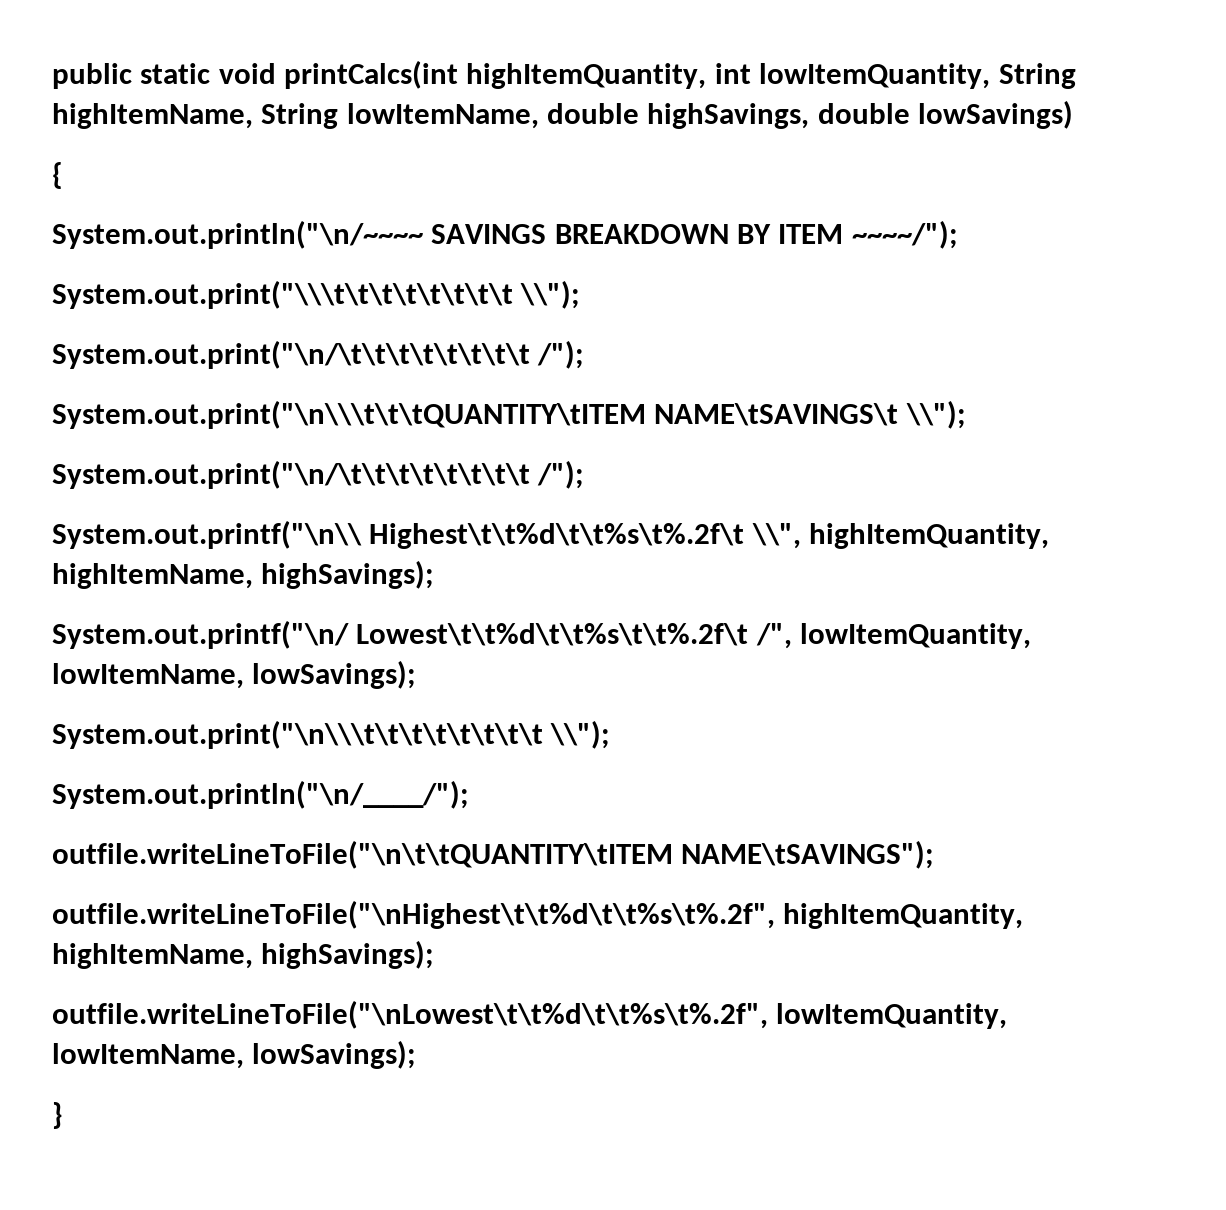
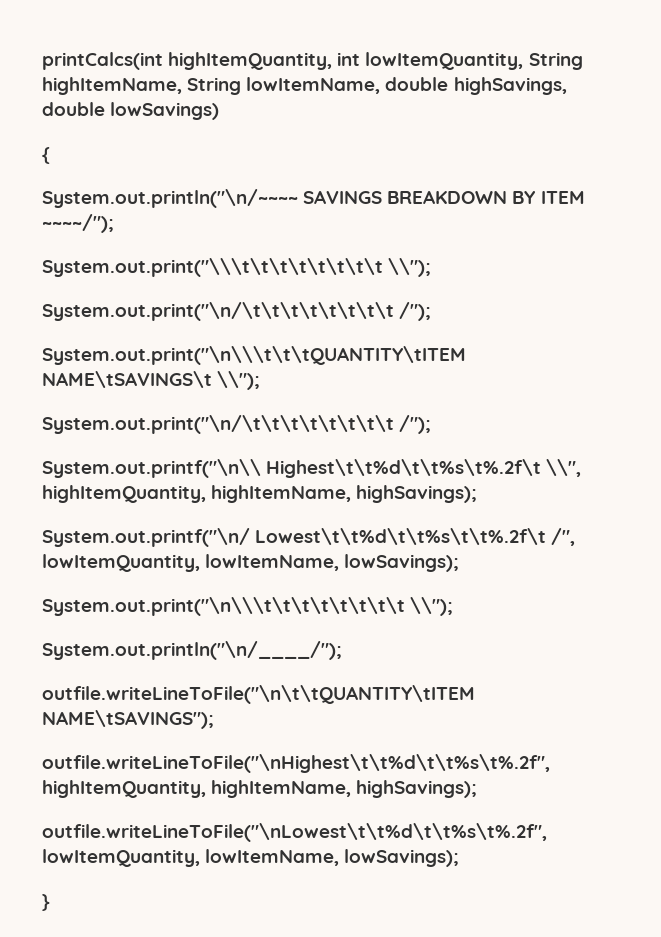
- public static void printCalcs(int highItemQuantity, int lowItemQuantity, String highItemName, String lowItemName, double highSavings, double lowSavings)
+ printCalcs(int highItemQuantity, int lowItemQuantity, String highItemName, String lowItemName, double highSavings, double lowSavings)

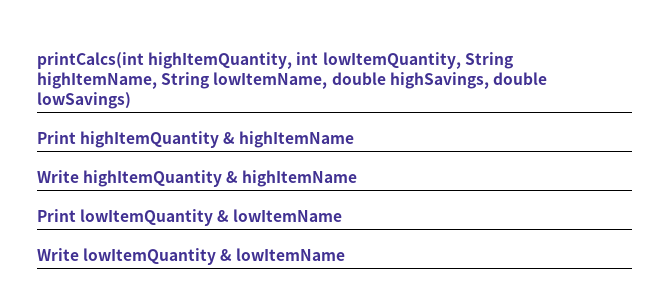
- {
- System.out.println("\n/~~~~ SAVINGS BREAKDOWN BY ITEM ~~~~/");
- System.out.print("\\\t\t\t\t\t\t\t\t \\");
- System.out.print("\n/\t\t\t\t\t\t\t\t /");
- System.out.print("\n\\\t\t\tQUANTITY\tITEM NAME\tSAVINGS\t \\");
- System.out.print("\n/\t\t\t\t\t\t\t\t /");
- System.out.printf("\n\\ Highest\t\t%d\t\t%s\t%.2f\t \\", highItemQuantity, highItemName, highSavings);
- System.out.printf("\n/ Lowest\t\t%d\t\t%s\t\t%.2f\t /", lowItemQuantity, lowItemName, lowSavings);
- System.out.print("\n\\\t\t\t\t\t\t\t\t \\");
- System.out.println("\n/____/");
- outfile.writeLineToFile("\n\t\tQUANTITY\tITEM NAME\tSAVINGS");
- outfile.writeLineToFile("\nHighest\t\t%d\t\t%s\t%.2f", highItemQuantity, highItemName, highSavings);
- outfile.writeLineToFile("\nLowest\t\t%d\t\t%s\t%.2f", lowItemQuantity, lowItemName, lowSavings);
- }
+ Print highItemQuantity & highItemName
+ Write highItemQuantity & highItemName
+ Print lowItemQuantity & lowItemName
+ Write lowItemQuantity & lowItemName

